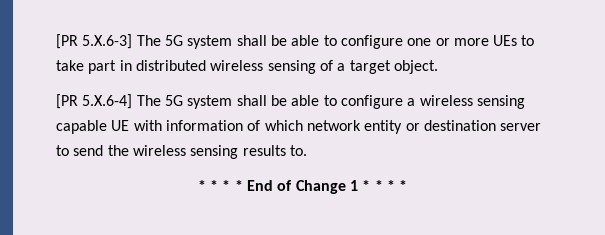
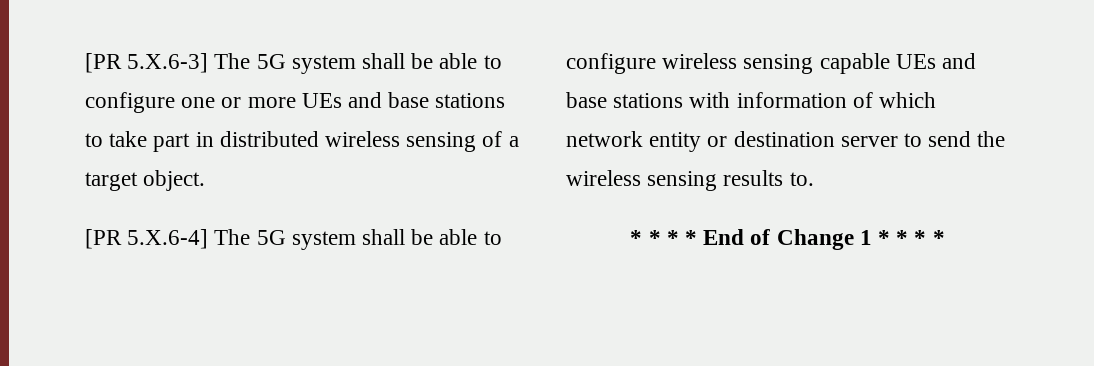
- [PR 5.X.6-3] The 5G system shall be able to configure one or more UEs to take part in distributed wireless sensing of a target object.
+ [PR 5.X.6-3] The 5G system shall be able to configure one or more UEs and base stations to take part in distributed wireless sensing of a target object.
- [PR 5.X.6-4] The 5G system shall be able to configure a wireless sensing capable UE with information of which network entity or destination server to send the wireless sensing results to.
+ [PR 5.X.6-4] The 5G system shall be able to configure wireless sensing capable UEs and base stations with information of which network entity or destination server to send the wireless sensing results to.

